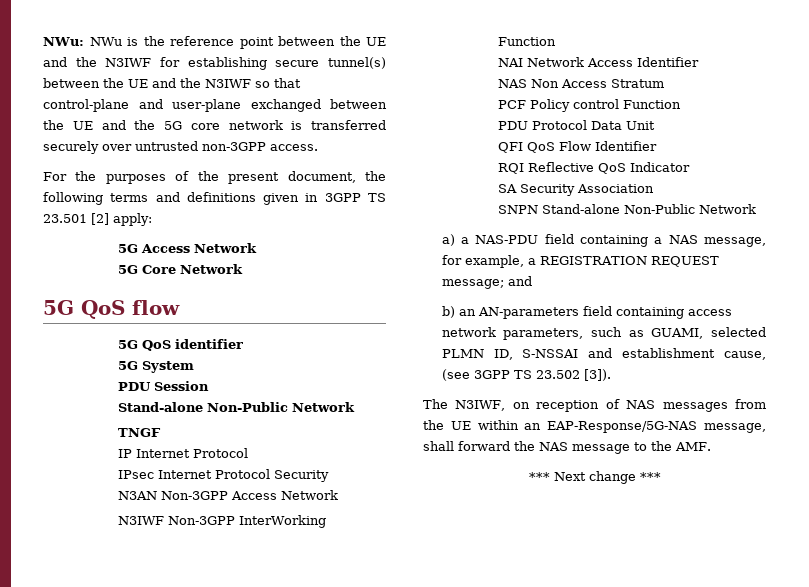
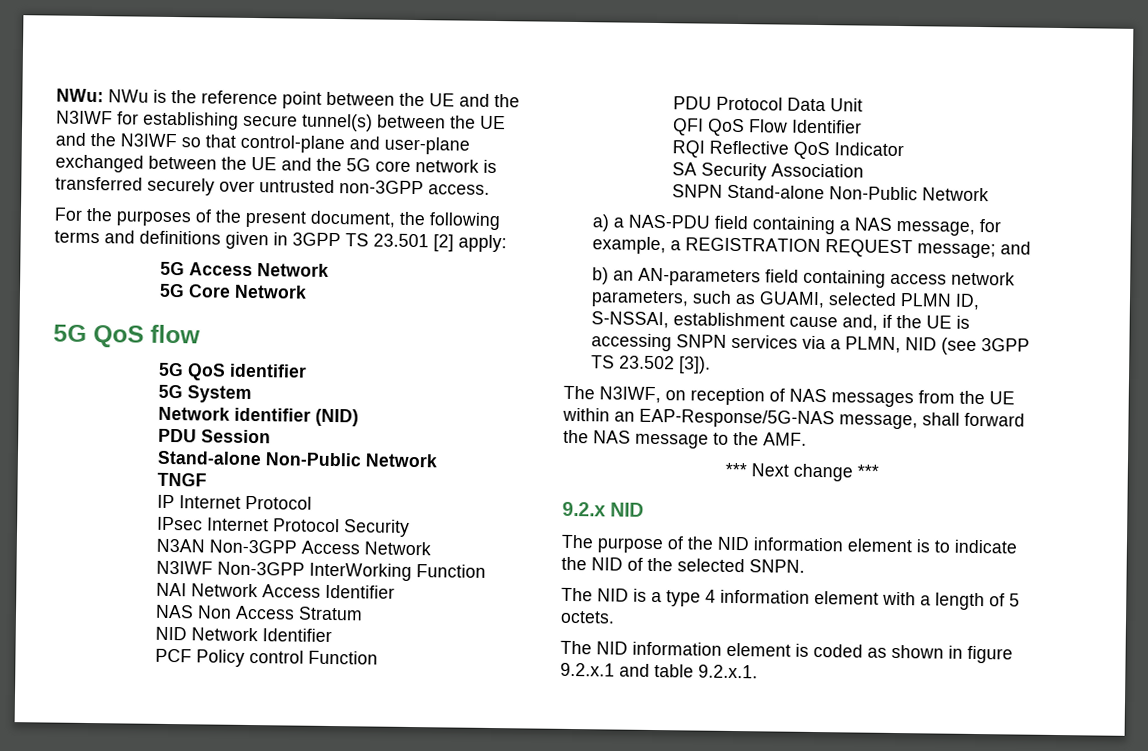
+ Network identifier (NID)
+ NID Network Identifier
- b) an AN-parameters field containing access network parameters, such as GUAMI, selected PLMN ID, S-NSSAI and establishment cause, (see 3GPP TS 23.502 [3]).
+ b) an AN-parameters field containing access network parameters, such as GUAMI, selected PLMN ID, S-NSSAI, establishment cause and, if the UE is accessing SNPN services via a PLMN, NID (see 3GPP TS 23.502 [3]).
+ 9.2.x NID
+ The purpose of the NID information element is to indicate the NID of the selected SNPN.
+ The NID is a type 4 information element with a length of 5 octets.
+ The NID information element is coded as shown in figure 9.2.x.1 and table 9.2.x.1.

